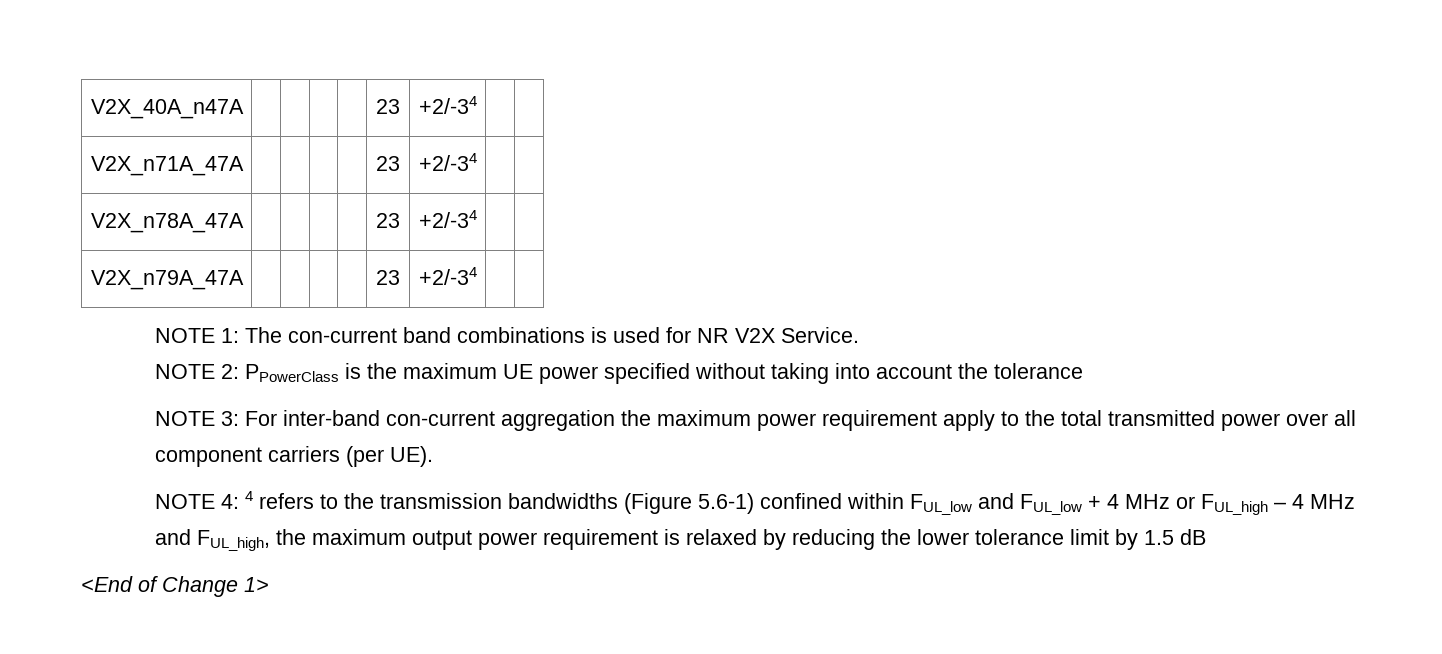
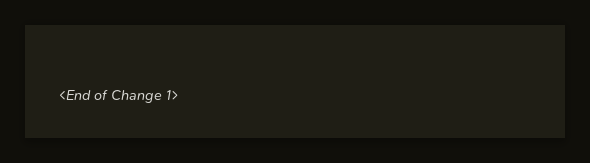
- V2X_40A_n47A | | | | | 23 | +2/-34 | |
- V2X_n71A_47A | | | | | 23 | +2/-34 | |
- V2X_n78A_47A | | | | | 23 | +2/-34 | |
- V2X_n79A_47A | | | | | 23 | +2/-34 | |
- NOTE 1: The con-current band combinations is used for NR V2X Service.
- NOTE 2: PPowerClass is the maximum UE power specified without taking into account the tolerance
- NOTE 3: For inter-band con-current aggregation the maximum power requirement apply to the total transmitted power over all component carriers (per UE).
- NOTE 4: 4 refers to the transmission bandwidths (Figure 5.6-1) confined within FUL_low and FUL_low + 4 MHz or FUL_high – 4 MHz and FUL_high, the maximum output power requirement is relaxed by reducing the lower tolerance limit by 1.5 dB

